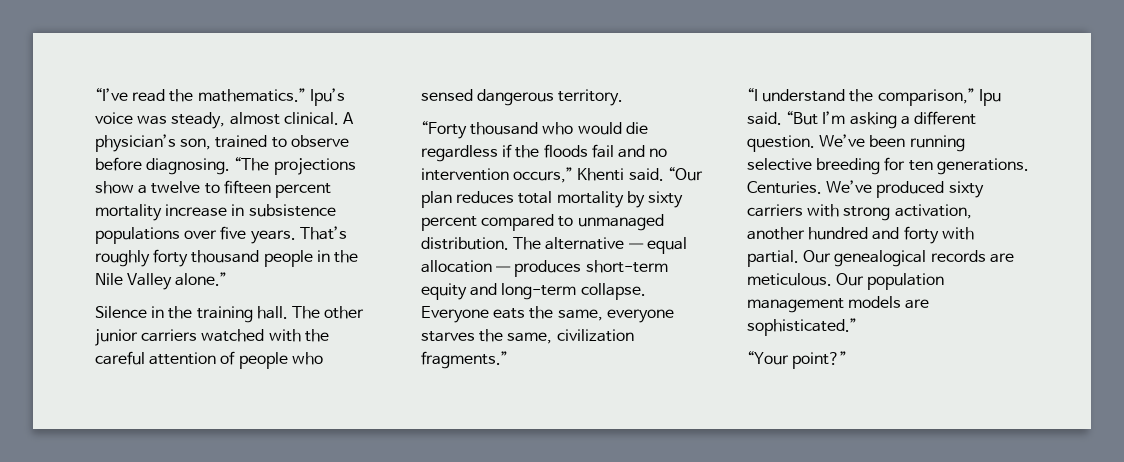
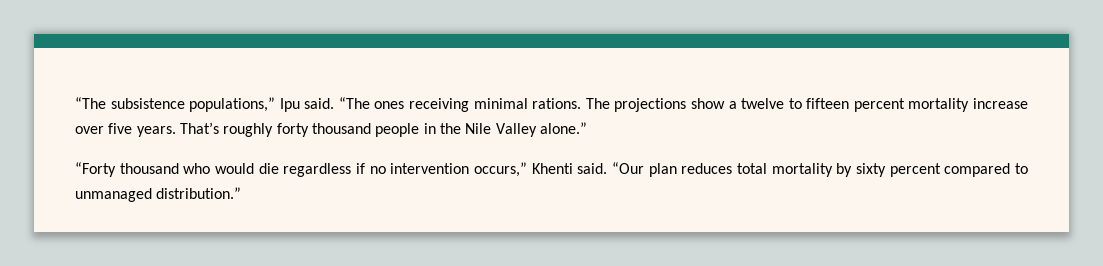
- “I’ve read the mathematics.” Ipu’s voice was steady, almost clinical. A physician’s son, trained to observe before diagnosing. “The projections show a twelve to fifteen percent mortality increase in subsistence populations over five years.
+ “The subsistence populations,” Ipu said. “The ones receiving minimal rations. The projections show a twelve to fifteen percent mortality increase over five years.
- Silence in the training hall. The other junior carriers watched with the careful attention of people who sensed dangerous territory.
- “Forty thousand who would die regardless if the floods fail and no intervention occurs,” Khenti said.
+ “Forty thousand who would die regardless if no intervention occurs,” Khenti said.
- “Our plan reduces total mortality by sixty percent compared to unmanaged distribution. The alternative — equal allocation — produces short-term equity and long-term collapse. Everyone eats the same, everyone starves the same, civilization fragments.”
- “I understand the comparison,” Ipu said. “But I’m asking a different question. We’ve been running selective breeding for ten generations. Centuries. We’ve produced sixty carriers with strong activation, another hundred and forty with partial. Our genealogical records are meticulous. Our population management models are sophisticated.”
- “Your point?”
+ “Our plan reduces total mortality by sixty percent compared to unmanaged distribution.”

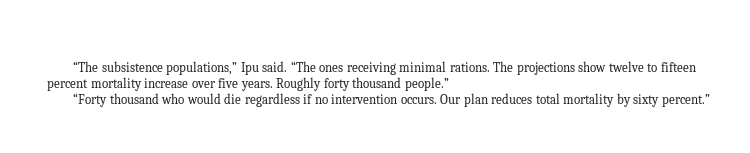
- The projections show a twelve to fifteen percent mortality increase over five years.
+ The projections show twelve to fifteen percent mortality increase over five years.
- That’s roughly forty thousand people in the Nile Valley alone.”
+ Roughly forty thousand people.”
- “Forty thousand who would die regardless if no intervention occurs,” Khenti said. “Our plan reduces total mortality by sixty percent compared to unmanaged distribution.”
+ “Forty thousand who would die regardless if no intervention occurs. Our plan reduces total mortality by sixty percent.”

